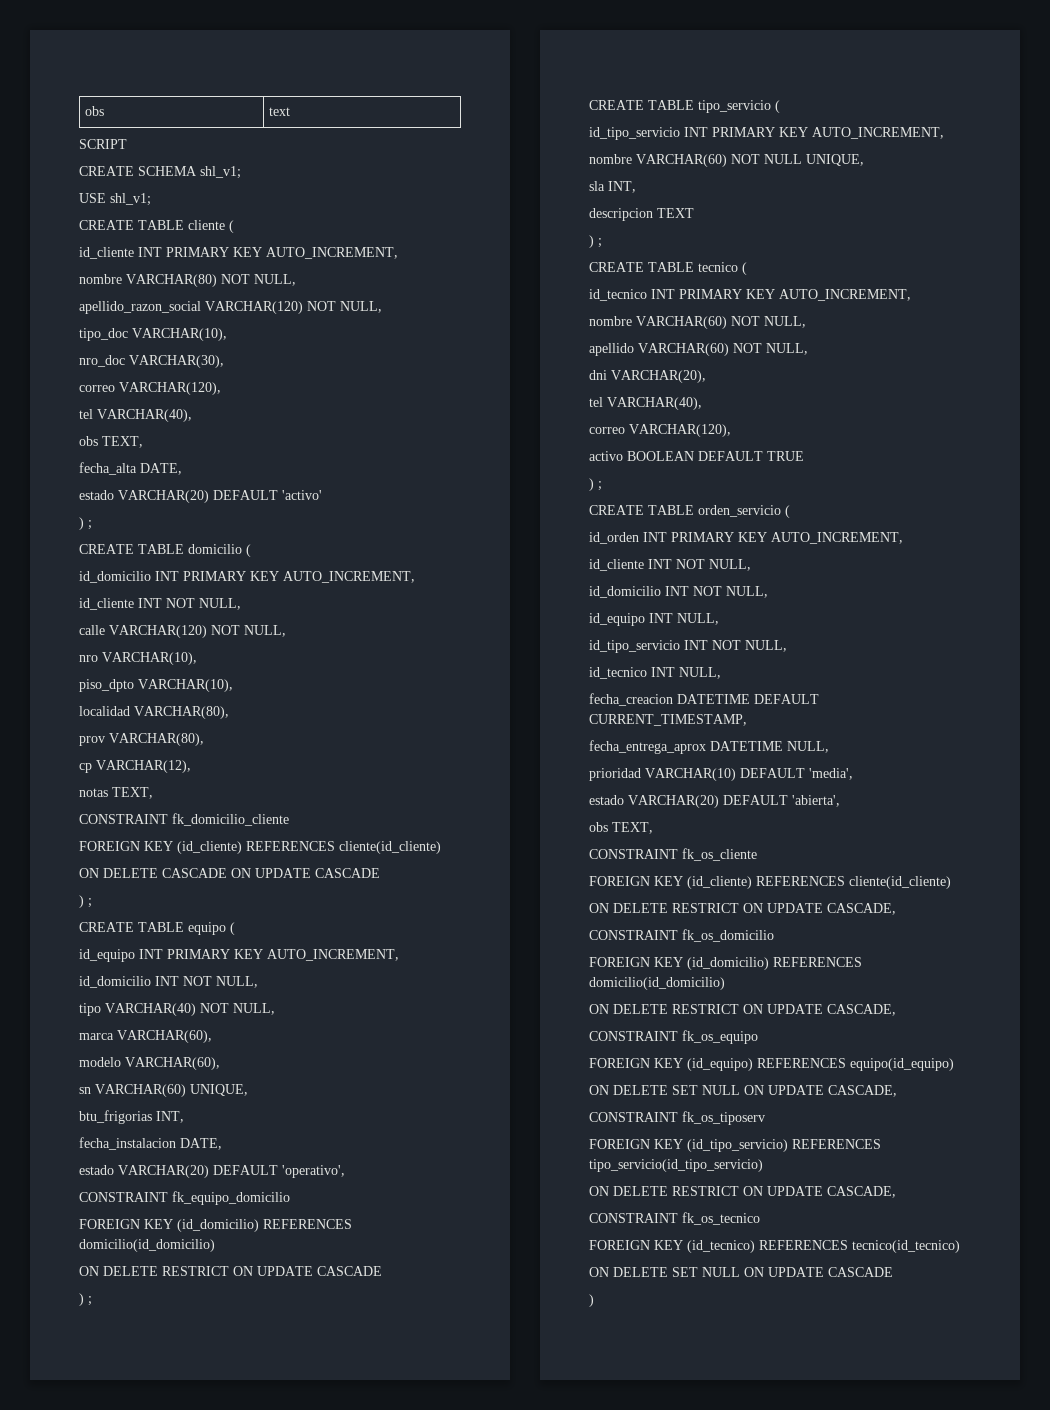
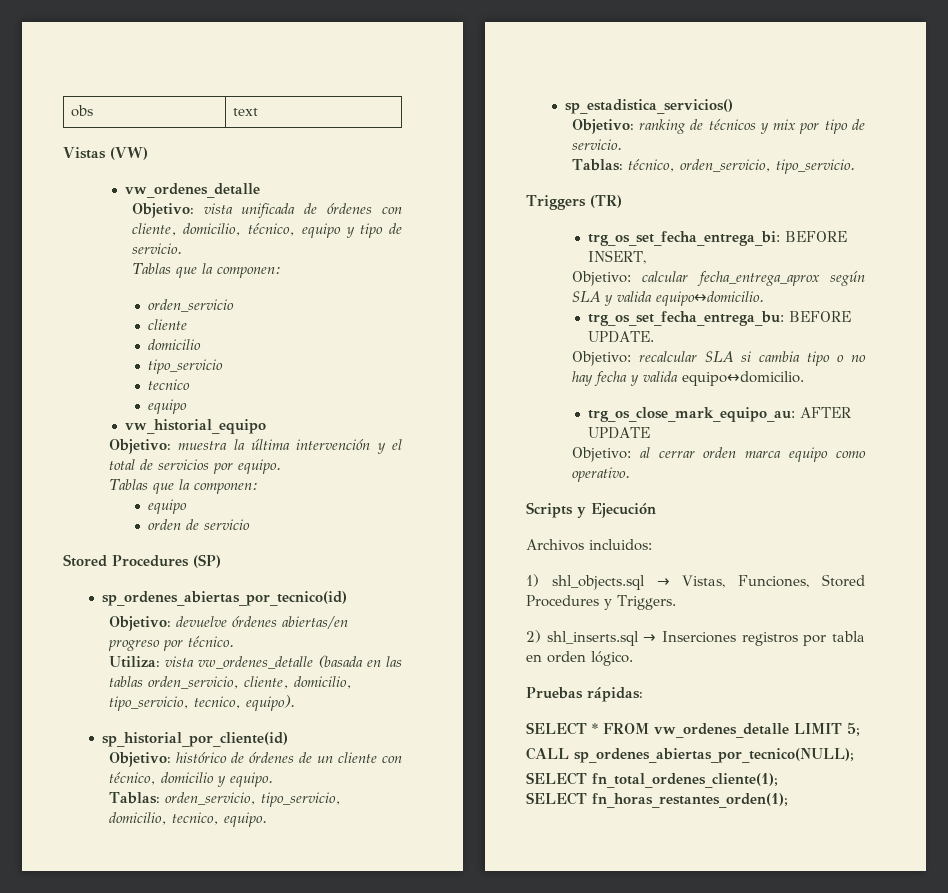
- SCRIPT
- CREATE SCHEMA shl_v1;
- USE shl_v1;
- CREATE TABLE cliente (
- id_cliente INT PRIMARY KEY AUTO_INCREMENT,
- nombre VARCHAR(80) NOT NULL,
- apellido_razon_social VARCHAR(120) NOT NULL,
- tipo_doc VARCHAR(10),
- nro_doc VARCHAR(30),
- correo VARCHAR(120),
- tel VARCHAR(40),
- obs TEXT,
- fecha_alta DATE,
- estado VARCHAR(20) DEFAULT 'activo'
- ) ;
- CREATE TABLE domicilio (
- id_domicilio INT PRIMARY KEY AUTO_INCREMENT,
- id_cliente INT NOT NULL,
- calle VARCHAR(120) NOT NULL,
- nro VARCHAR(10),
- piso_dpto VARCHAR(10),
- localidad VARCHAR(80),
- prov VARCHAR(80),
- cp VARCHAR(12),
- notas TEXT,
- CONSTRAINT fk_domicilio_cliente
- FOREIGN KEY (id_cliente) REFERENCES cliente(id_cliente)
- ON DELETE CASCADE ON UPDATE CASCADE
- ) ;
- CREATE TABLE equipo (
- id_equipo INT PRIMARY KEY AUTO_INCREMENT,
- id_domicilio INT NOT NULL,
- tipo VARCHAR(40) NOT NULL,
- marca VARCHAR(60),
- modelo VARCHAR(60),
- sn VARCHAR(60) UNIQUE,
- btu_frigorias INT,
- fecha_instalacion DATE,
- estado VARCHAR(20) DEFAULT 'operativo',
- CONSTRAINT fk_equipo_domicilio
- FOREIGN KEY (id_domicilio) REFERENCES domicilio(id_domicilio)
- ON DELETE RESTRICT ON UPDATE CASCADE
- ) ;
- CREATE TABLE tipo_servicio (
- id_tipo_servicio INT PRIMARY KEY AUTO_INCREMENT,
- nombre VARCHAR(60) NOT NULL UNIQUE,
- sla INT,
- descripcion TEXT
- ) ;
- CREATE TABLE tecnico (
- id_tecnico INT PRIMARY KEY AUTO_INCREMENT,
- nombre VARCHAR(60) NOT NULL,
- apellido VARCHAR(60) NOT NULL,
- dni VARCHAR(20),
- tel VARCHAR(40),
- correo VARCHAR(120),
- activo BOOLEAN DEFAULT TRUE
- ) ;
- CREATE TABLE orden_servicio (
- id_orden INT PRIMARY KEY AUTO_INCREMENT,
- id_cliente INT NOT NULL,
- id_domicilio INT NOT NULL,
- id_equipo INT NULL,
- id_tipo_servicio INT NOT NULL,
- id_tecnico INT NULL,
- fecha_creacion DATETIME DEFAULT CURRENT_TIMESTAMP,
- fecha_entrega_aprox DATETIME NULL,
- prioridad VARCHAR(10) DEFAULT 'media',
- estado VARCHAR(20) DEFAULT 'abierta',
- obs TEXT,
- CONSTRAINT fk_os_cliente
- FOREIGN KEY (id_cliente) REFERENCES cliente(id_cliente)
- ON DELETE RESTRICT ON UPDATE CASCADE,
- CONSTRAINT fk_os_domicilio
- FOREIGN KEY (id_domicilio) REFERENCES domicilio(id_domicilio)
- ON DELETE RESTRICT ON UPDATE CASCADE,
- CONSTRAINT fk_os_equipo
- FOREIGN KEY (id_equipo) REFERENCES equipo(id_equipo)
- ON DELETE SET NULL ON UPDATE CASCADE,
- CONSTRAINT fk_os_tiposerv
- FOREIGN KEY (id_tipo_servicio) REFERENCES tipo_servicio(id_tipo_servicio)
- ON DELETE RESTRICT ON UPDATE CASCADE,
- CONSTRAINT fk_os_tecnico
- FOREIGN KEY (id_tecnico) REFERENCES tecnico(id_tecnico)
- ON DELETE SET NULL ON UPDATE CASCADE
- )
+ Vistas (VW)
+ vw_ordenes_detalle
+ Objetivo: vista unificada de órdenes con cliente, domicilio, técnico, equipo y tipo de servicio.
+ Tablas que la componen:
+ orden_servicio
+ cliente
+ domicilio
+ tipo_servicio
+ tecnico
+ equipo
+ vw_historial_equipo
+ Objetivo: muestra la última intervención y el total de servicios por equipo.
+ Tablas que la componen:
+ equipo
+ orden de servicio
+ Stored Procedures (SP)
+ sp_ordenes_abiertas_por_tecnico(id)
+ Objetivo: devuelve órdenes abiertas/en progreso por técnico.
+ Utiliza: vista vw_ordenes_detalle (basada en las tablas orden_servicio, cliente, domicilio, tipo_servicio, tecnico, equipo).
+ sp_historial_por_cliente(id)
+ Objetivo: histórico de órdenes de un cliente con técnico, domicilio y equipo.
+ Tablas: orden_servicio, tipo_servicio, domicilio, tecnico, equipo.
+ sp_estadistica_servicios()
+ Objetivo: ranking de técnicos y mix por tipo de servicio.
+ Tablas: técnico, orden_servicio, tipo_servicio.
+ Triggers (TR)
+ trg_os_set_fecha_entrega_bi: BEFORE INSERT,
+ Objetivo: calcular fecha_entrega_aprox según SLA y valida equipo↔domicilio.
+ trg_os_set_fecha_entrega_bu: BEFORE UPDATE.
+ Objetivo: recalcular SLA si cambia tipo o no hay fecha y valida equipo↔domicilio.
+ trg_os_close_mark_equipo_au: AFTER UPDATE
+ Objetivo: al cerrar orden marca equipo como operativo.
+ Scripts y Ejecución
+ Archivos incluidos:
+ 1) shl_objects.sql → Vistas, Funciones, Stored Procedures y Triggers.
+ 2) shl_inserts.sql → Inserciones registros por tabla en orden lógico.
+ Pruebas rápidas:
+ SELECT * FROM vw_ordenes_detalle LIMIT 5;
+ CALL sp_ordenes_abiertas_por_tecnico(NULL);
+ SELECT fn_total_ordenes_cliente(1);
+ SELECT fn_horas_restantes_orden(1);

